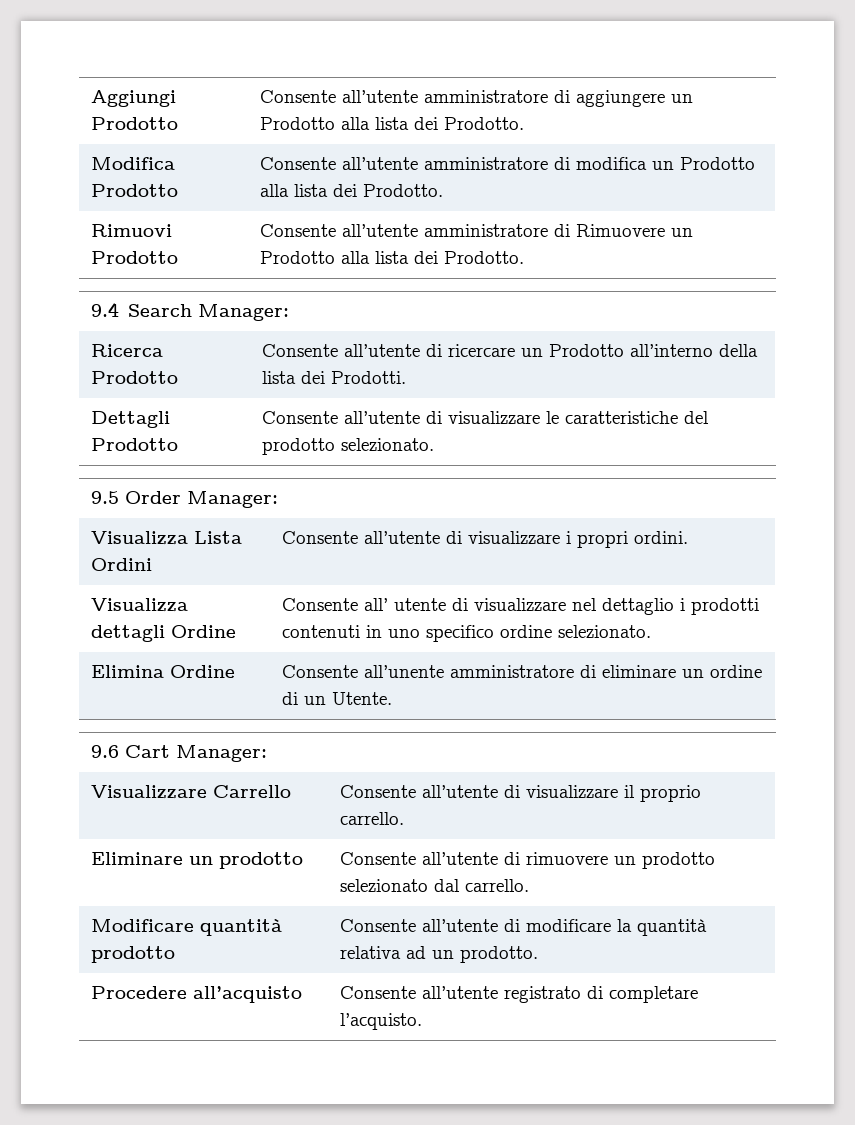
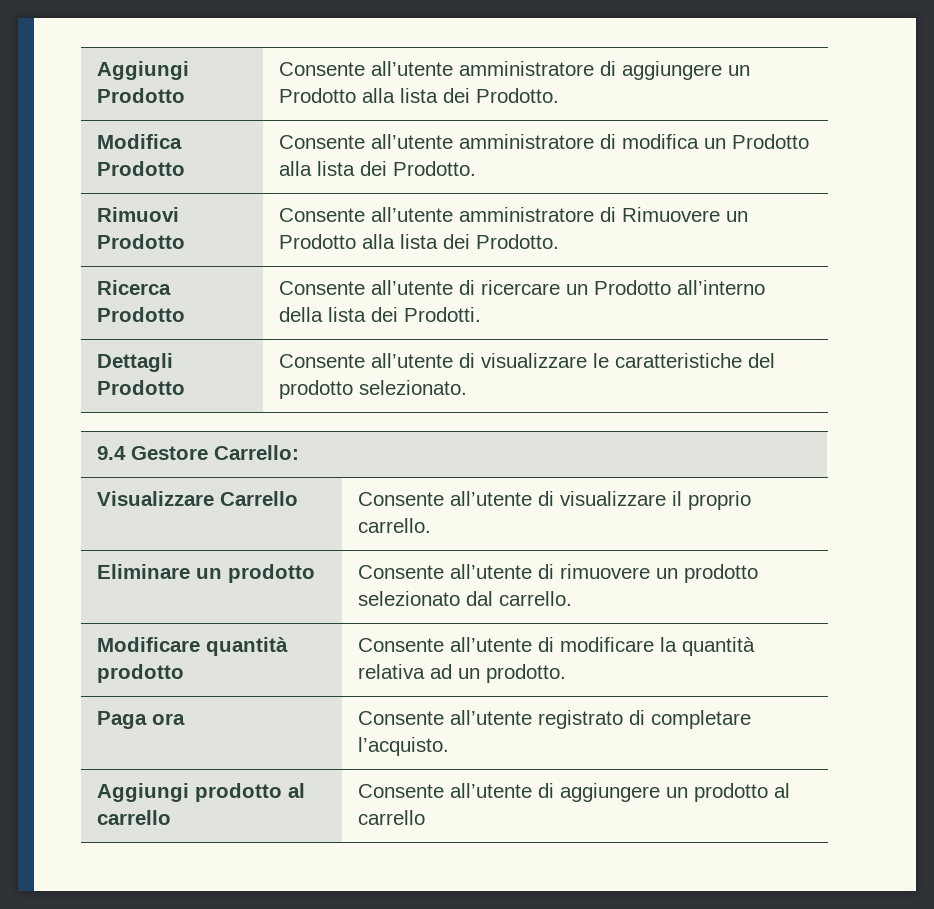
- 9.4 Search Manager:
- 9.5 Order Manager:
- Visualizza Lista Ordini | Consente all’utente di visualizzare i propri ordini.
- Visualizza dettagli Ordine | Consente all’ utente di visualizzare nel dettaglio i prodotti contenuti in uno specifico ordine selezionato.
- Elimina Ordine | Consente all’unente amministratore di eliminare un ordine di un Utente.
- 9.6 Cart Manager:
+ 9.4 Gestore Carrello:
- Procedere all’acquisto | Consente all’utente registrato di completare l’acquisto.
+ Paga ora | Consente all’utente registrato di completare l’acquisto.
+ Aggiungi prodotto al carrello | Consente all’utente di aggiungere un prodotto al carrello

